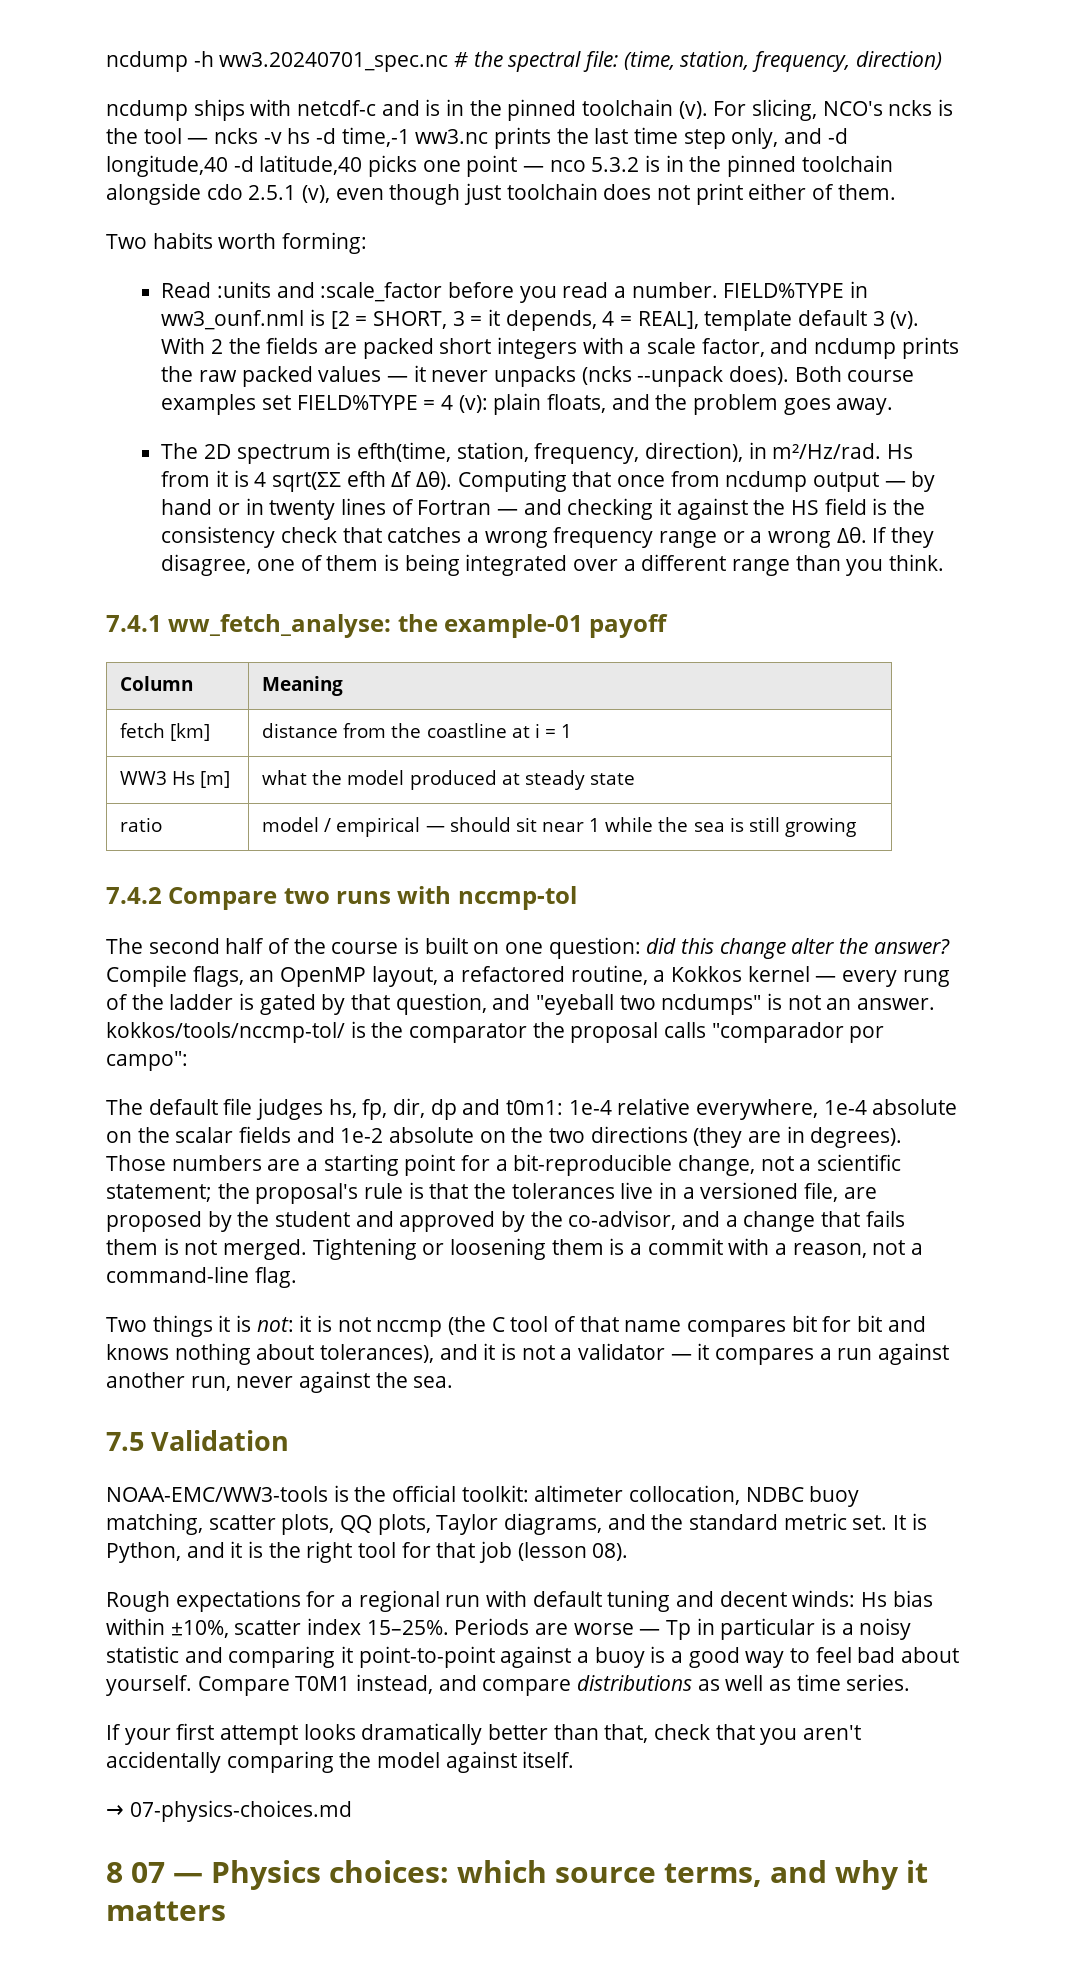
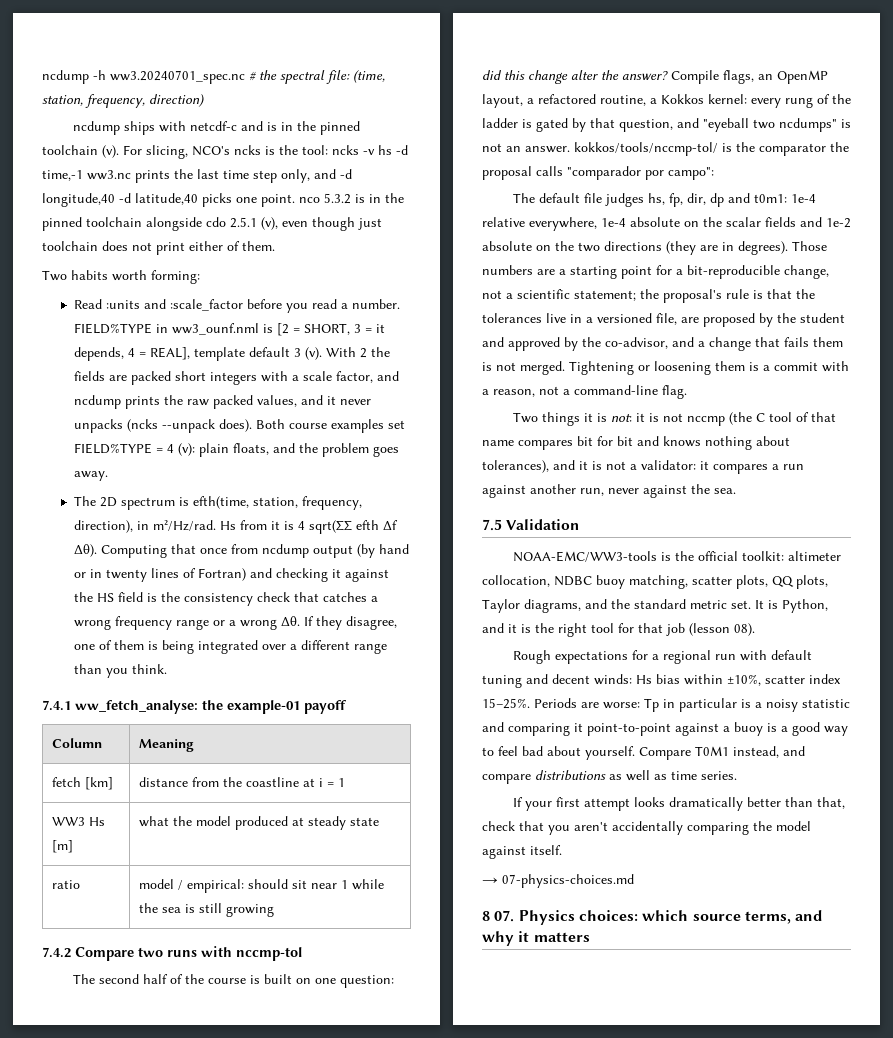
- For slicing, NCO's ncks is the tool — ncks -v hs -d time,-1 ww3.nc prints the last time step only, and -d longitude,40 -d latitude,40 picks one point — nco 5.3.2 is in the pinned toolchain alongside cdo 2.5.1 (v), even though just toolchain does not print either of them.
+ For slicing, NCO's ncks is the tool: ncks -v hs -d time,-1 ww3.nc prints the last time step only, and -d longitude,40 -d latitude,40 picks one point. nco 5.3.2 is in the pinned toolchain alongside cdo 2.5.1 (v), even though just toolchain does not print either of them.
- With 2 the fields are packed short integers with a scale factor, and ncdump prints the raw packed values — it never unpacks (ncks --unpack does).
+ With 2 the fields are packed short integers with a scale factor, and ncdump prints the raw packed values, and it never unpacks (ncks --unpack does).
- Hs from it is 4 sqrt(ΣΣ efth Δf Δθ). Computing that once from ncdump output — by hand or in twenty lines of Fortran — and checking it against the HS field is the consistency check that catches a wrong frequency range or a wrong Δθ. If they disagree, one of them is being integrated over a different range than you think.
+ Hs from it is 4 sqrt(ΣΣ efth Δf Δθ). Computing that once from ncdump output (by hand or in twenty lines of Fortran) and checking it against the HS field is the consistency check that catches a wrong frequency range or a wrong Δθ. If they disagree, one of them is being integrated over a different range than you think.
- ratio | model / empirical — should sit near 1 while the sea is still growing
+ ratio | model / empirical: should sit near 1 while the sea is still growing
- Compile flags, an OpenMP layout, a refactored routine, a Kokkos kernel — every rung of the ladder is gated by that question, and "eyeball two ncdumps" is not an answer. kokkos/tools/nccmp-tol/ is the comparator the proposal calls "comparador por campo":
+ Compile flags, an OpenMP layout, a refactored routine, a Kokkos kernel: every rung of the ladder is gated by that question, and "eyeball two ncdumps" is not an answer. kokkos/tools/nccmp-tol/ is the comparator the proposal calls "comparador por campo":
- Two things it is not: it is not nccmp (the C tool of that name compares bit for bit and knows nothing about tolerances), and it is not a validator — it compares a run against another run, never against the sea.
+ Two things it is not: it is not nccmp (the C tool of that name compares bit for bit and knows nothing about tolerances), and it is not a validator: it compares a run against another run, never against the sea.
- Periods are worse — Tp in particular is a noisy statistic and comparing it point-to-point against a buoy is a good way to feel bad about yourself.
+ Periods are worse: Tp in particular is a noisy statistic and comparing it point-to-point against a buoy is a good way to feel bad about yourself.
- 8 07 — Physics choices: which source terms, and why it matters
+ 8 07. Physics choices: which source terms, and why it matters

